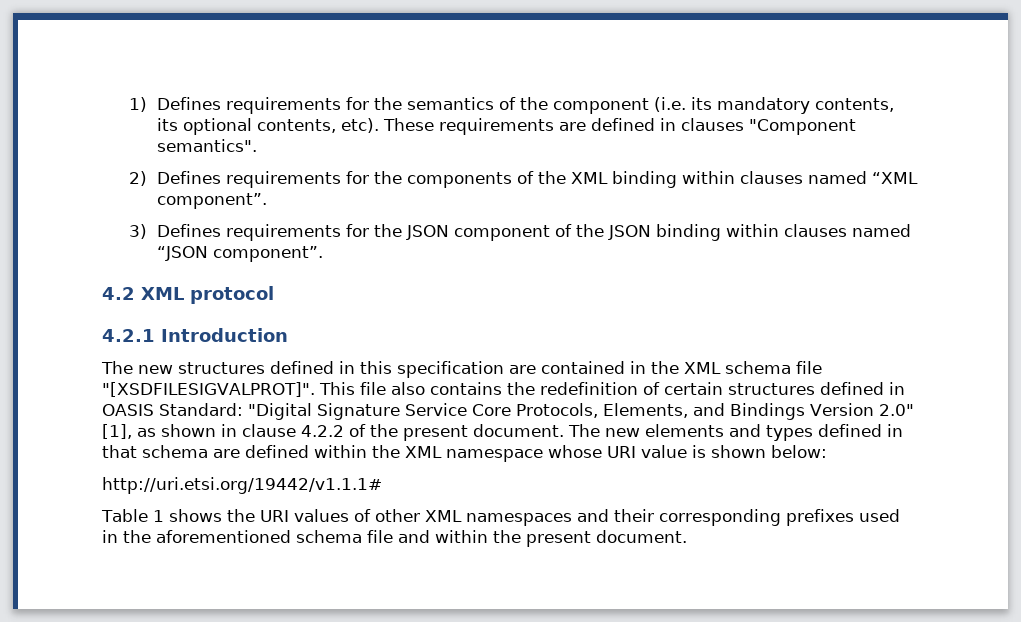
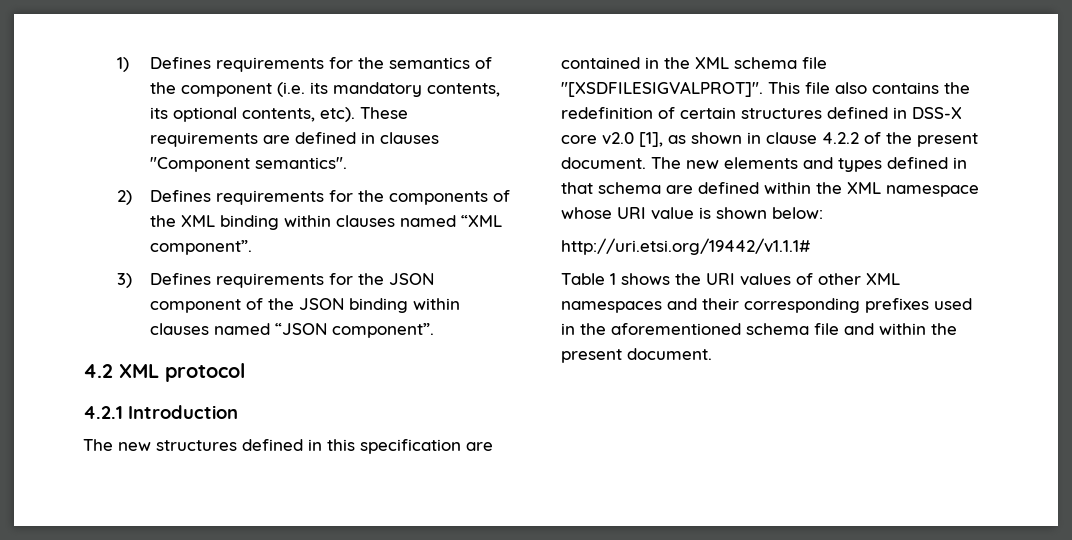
- This file also contains the redefinition of certain structures defined in OASIS Standard: "Digital Signature Service Core Protocols, Elements, and Bindings Version 2.0" [1], as shown in clause 4.2.2 of the present document.
+ This file also contains the redefinition of certain structures defined in DSS-X core v2.0 [1], as shown in clause 4.2.2 of the present document.

